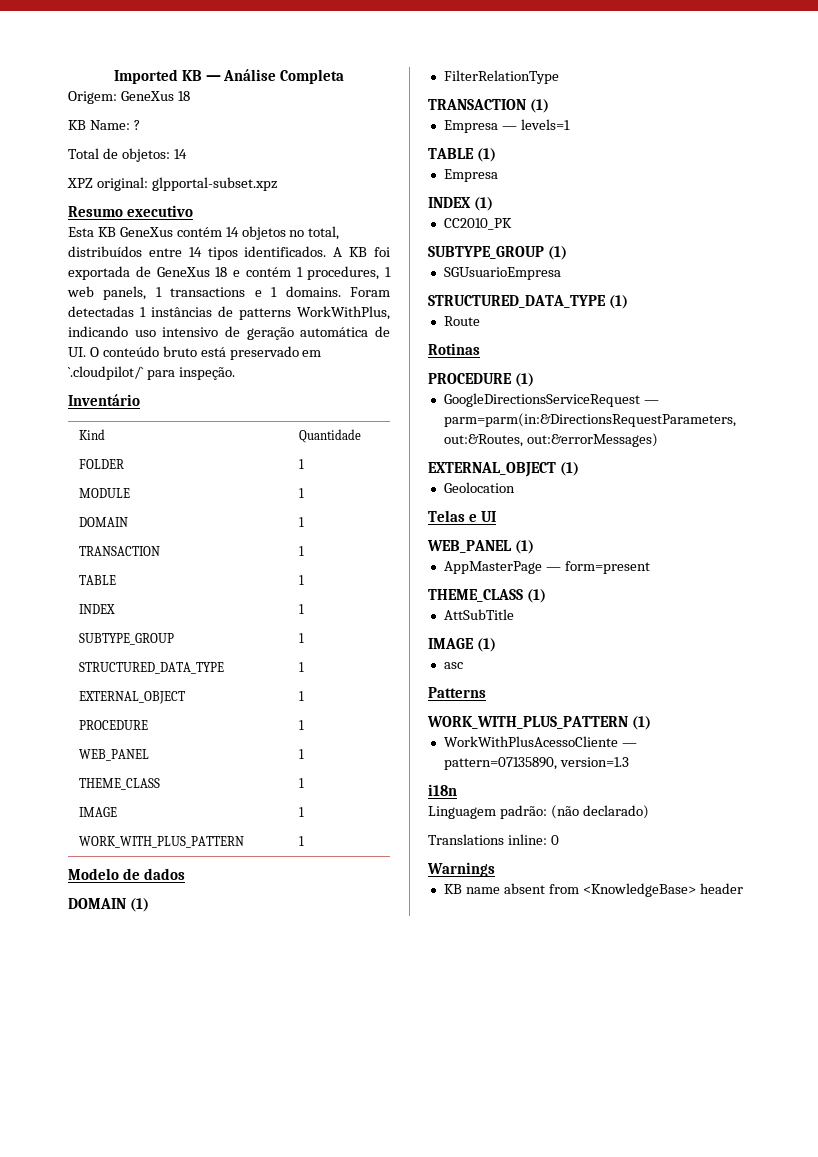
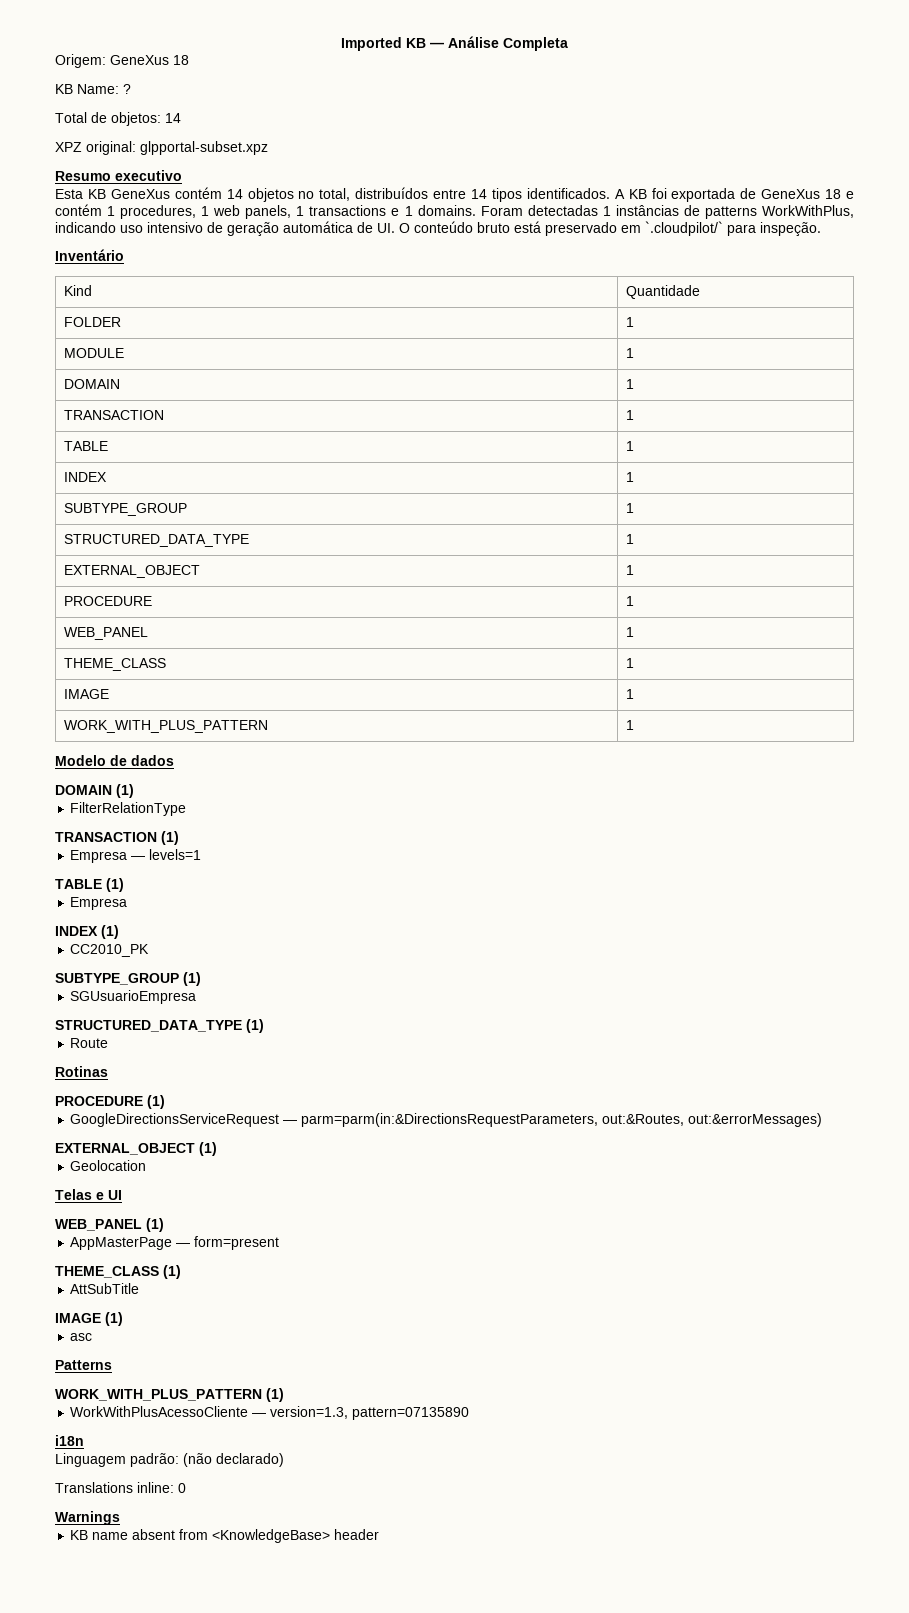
- WorkWithPlusAcessoCliente — pattern=07135890, version=1.3
+ WorkWithPlusAcessoCliente — version=1.3, pattern=07135890

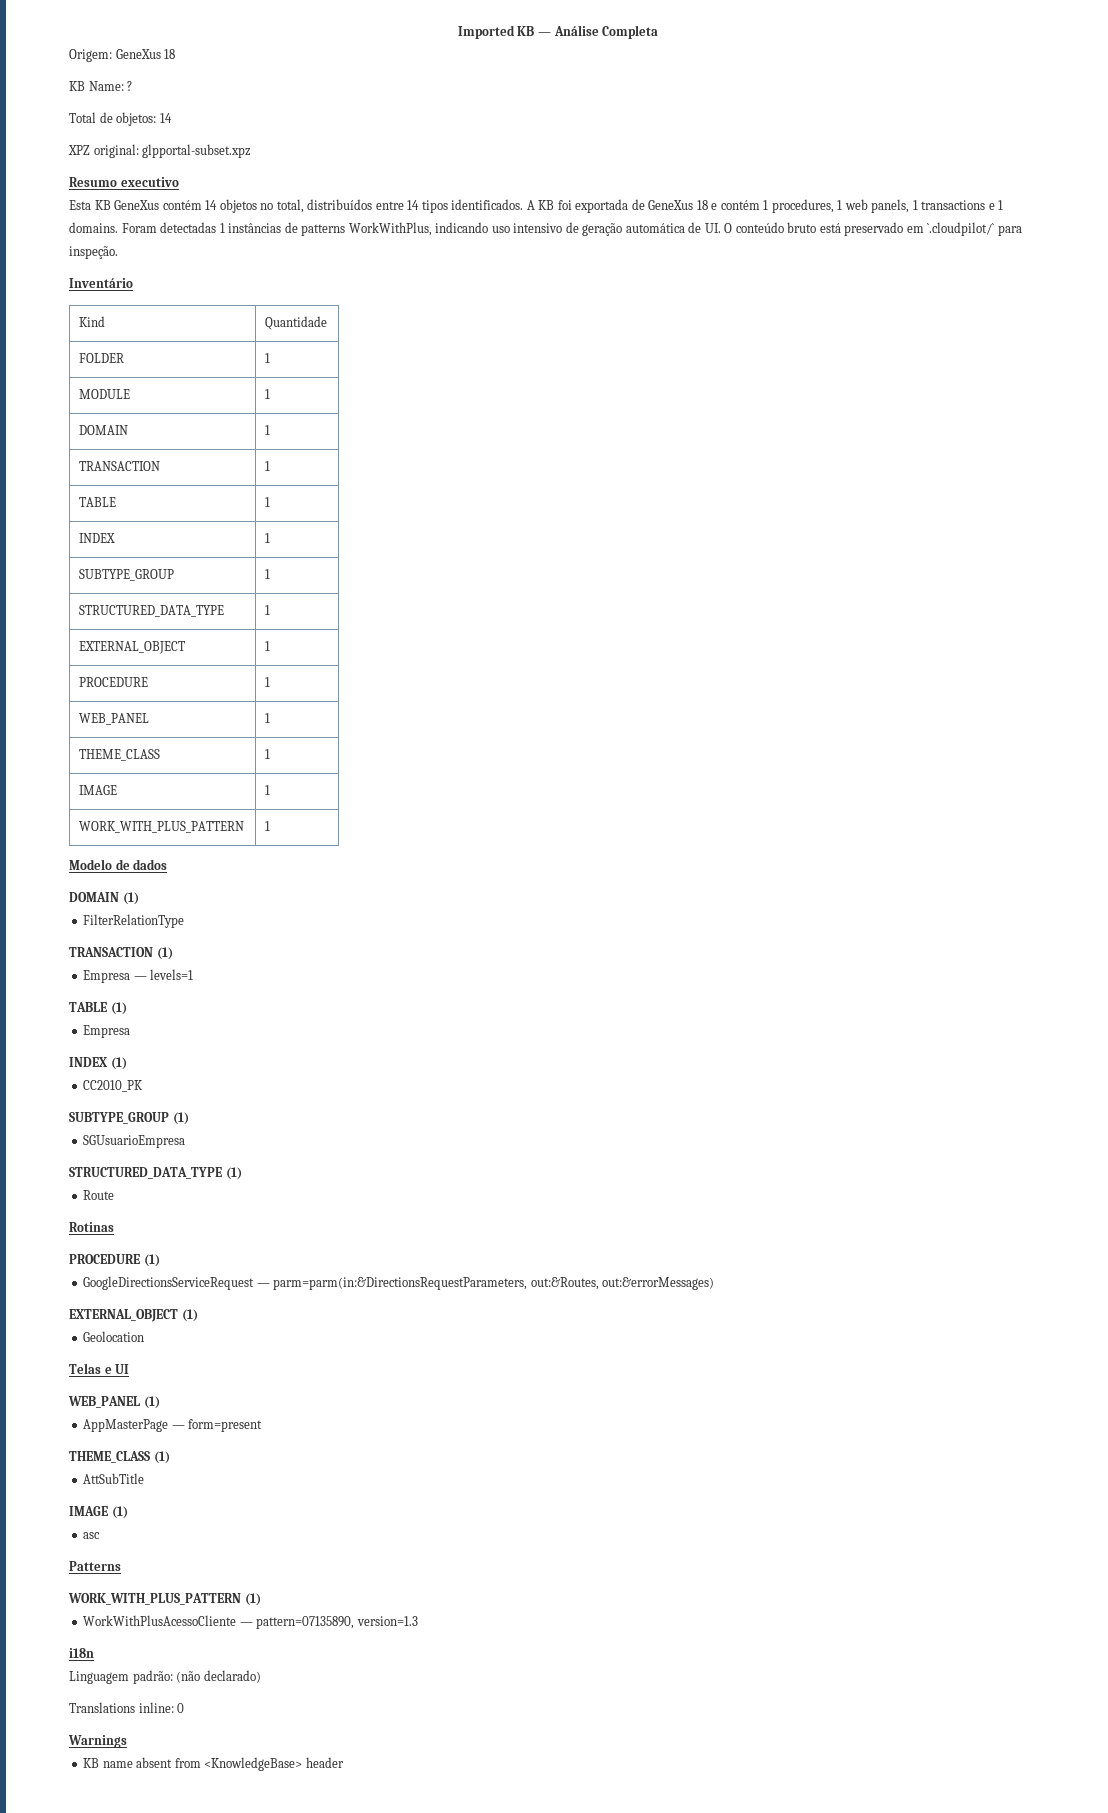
- WorkWithPlusAcessoCliente — version=1.3, pattern=07135890
+ WorkWithPlusAcessoCliente — pattern=07135890, version=1.3

